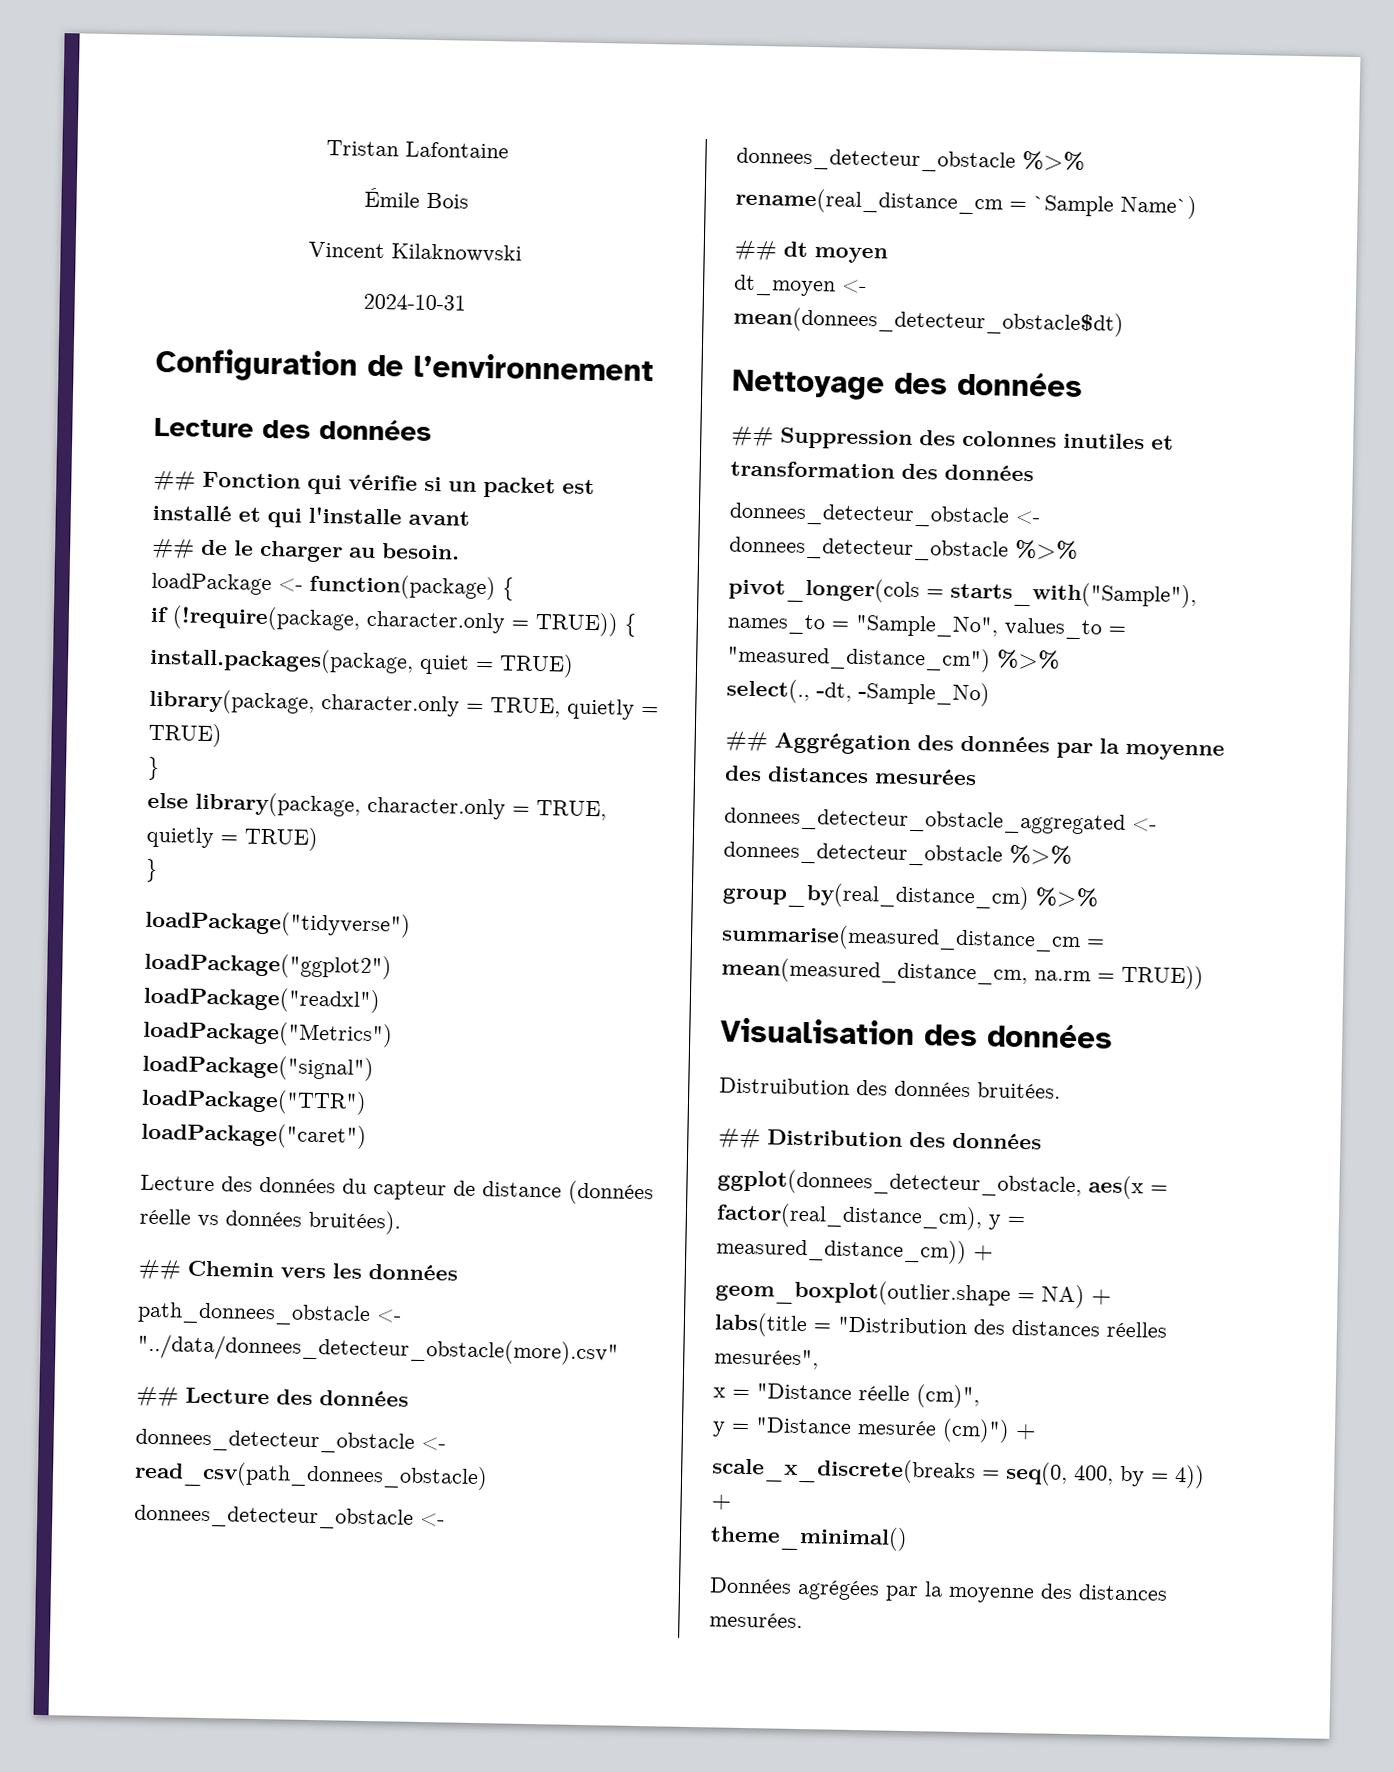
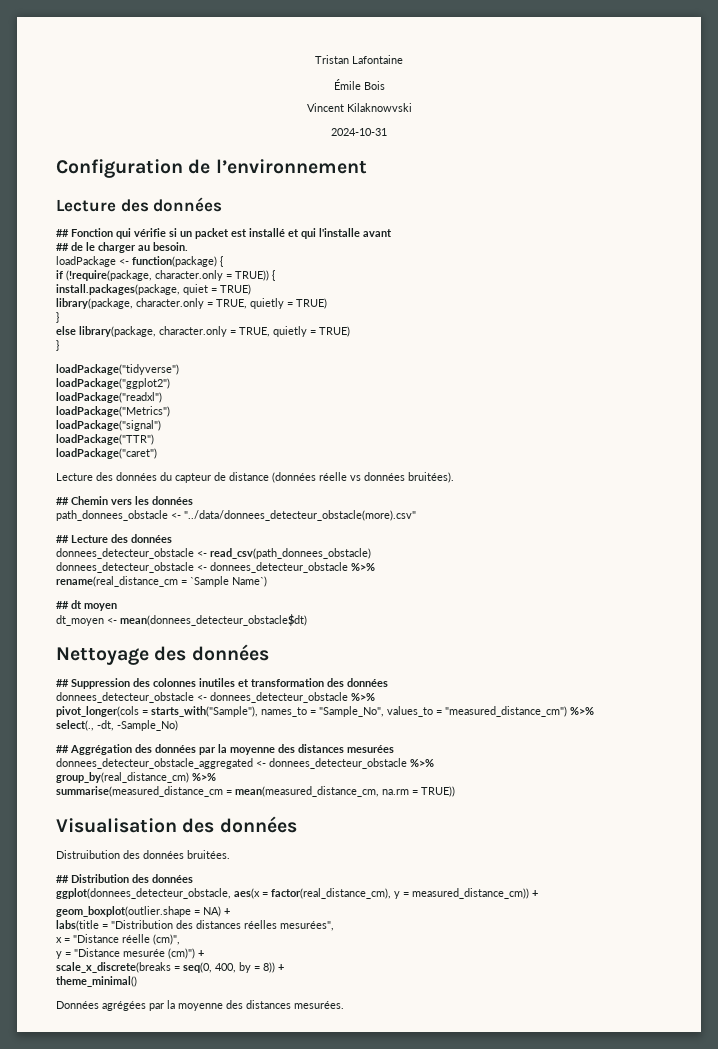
- scale_x_discrete(breaks = seq(0, 400, by = 4)) +
+ scale_x_discrete(breaks = seq(0, 400, by = 8)) +

